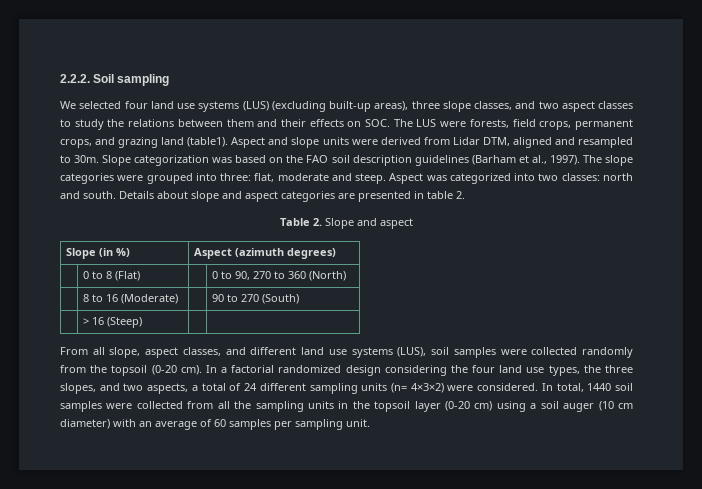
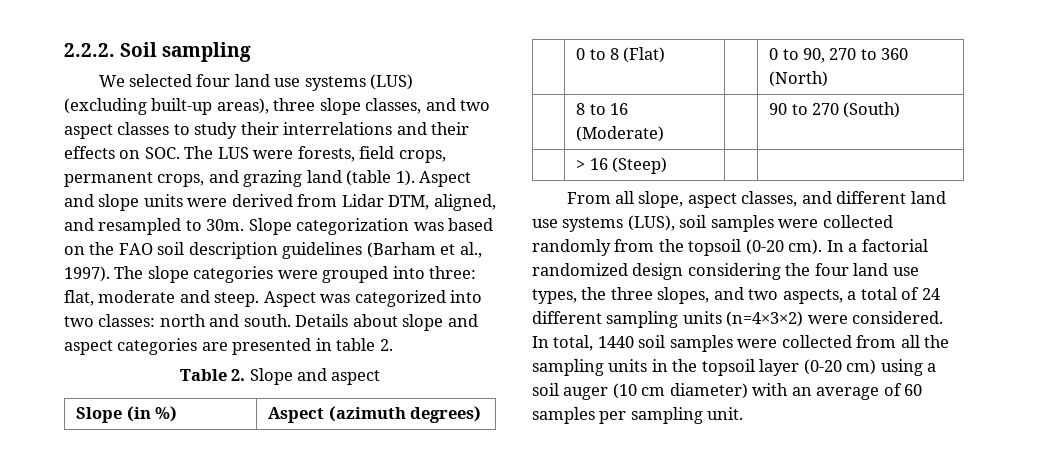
- We selected four land use systems (LUS) (excluding built-up areas), three slope classes, and two aspect classes to study the relations between them and their effects on SOC. The LUS were forests, field crops, permanent crops, and grazing land (table1).
+ We selected four land use systems (LUS) (excluding built-up areas), three slope classes, and two aspect classes to study their interrelations and their effects on SOC. The LUS were forests, field crops, permanent crops, and grazing land (table 1).
- Aspect and slope units were derived from Lidar DTM, aligned and resampled to 30m.
+ Aspect and slope units were derived from Lidar DTM, aligned, and resampled to 30m.
- In a factorial randomized design considering the four land use types, the three slopes, and two aspects, a total of 24 different sampling units (n= 4×3×2) were considered.
+ In a factorial randomized design considering the four land use types, the three slopes, and two aspects, a total of 24 different sampling units (n=4×3×2) were considered.

